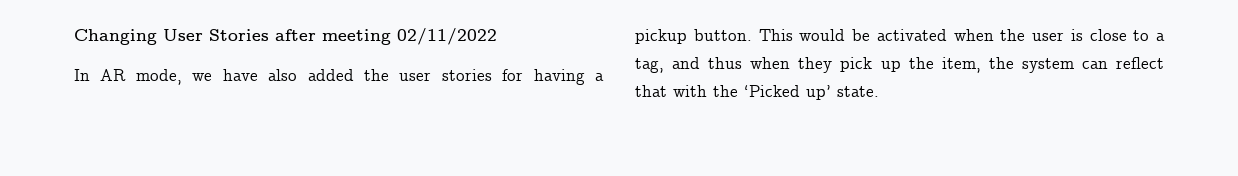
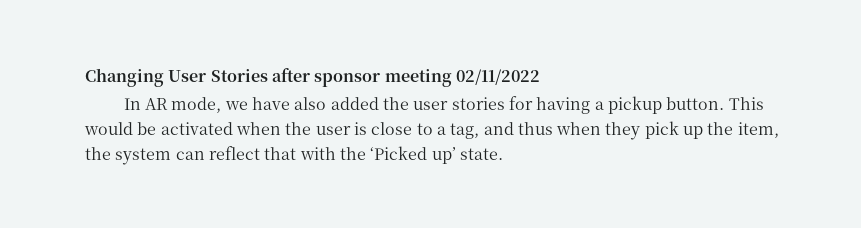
- Changing User Stories after meeting 02/11/2022
+ Changing User Stories after sponsor meeting 02/11/2022

